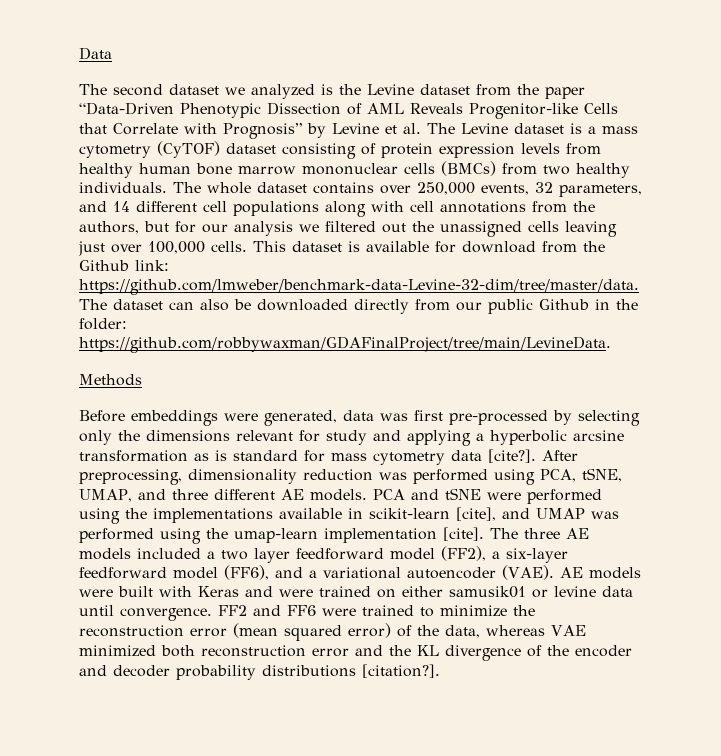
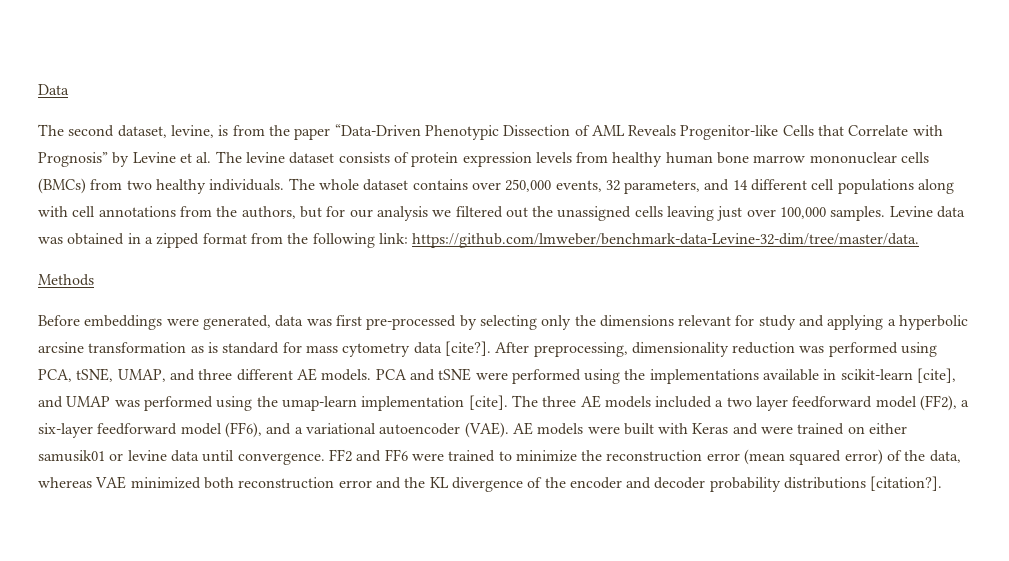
- The second dataset we analyzed is the Levine dataset from the paper “Data-Driven Phenotypic Dissection of AML Reveals Progenitor-like Cells that Correlate with Prognosis” by Levine et al. The Levine dataset is a mass cytometry (CyTOF) dataset consisting of protein expression levels from healthy human bone marrow mononuclear cells (BMCs) from two healthy individuals.
+ The second dataset, levine, is from the paper “Data-Driven Phenotypic Dissection of AML Reveals Progenitor-like Cells that Correlate with Prognosis” by Levine et al. The levine dataset consists of protein expression levels from healthy human bone marrow mononuclear cells (BMCs) from two healthy individuals.
- The whole dataset contains over 250,000 events, 32 parameters, and 14 different cell populations along with cell annotations from the authors, but for our analysis we filtered out the unassigned cells leaving just over 100,000 cells. This dataset is available for download from the Github link: https://github.com/lmweber/benchmark-data-Levine-32-dim/tree/master/data. The dataset can also be downloaded directly from our public Github in the folder: https://github.com/robbywaxman/GDAFinalProject/tree/main/LevineData.
+ The whole dataset contains over 250,000 events, 32 parameters, and 14 different cell populations along with cell annotations from the authors, but for our analysis we filtered out the unassigned cells leaving just over 100,000 samples. Levine data was obtained in a zipped format from the following link: https://github.com/lmweber/benchmark-data-Levine-32-dim/tree/master/data.

